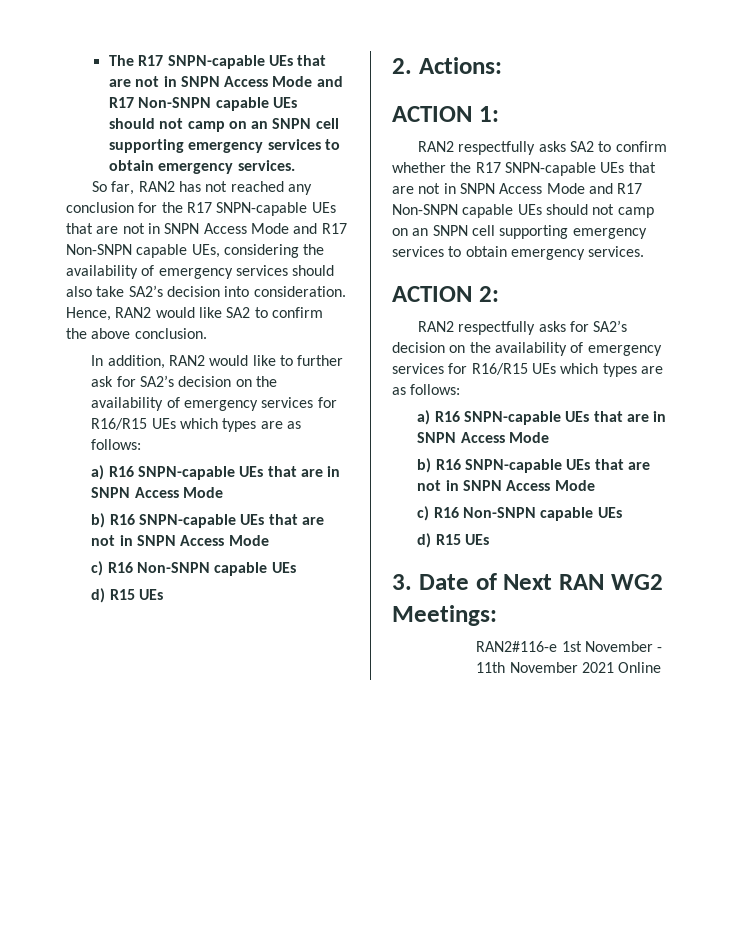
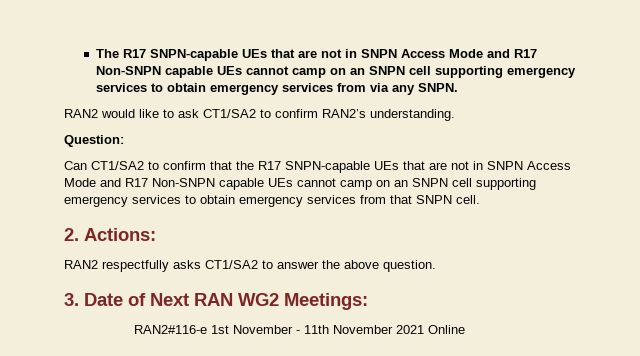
- The R17 SNPN-capable UEs that are not in SNPN Access Mode and R17 Non-SNPN capable UEs should not camp on an SNPN cell supporting emergency services to obtain emergency services.
- So far, RAN2 has not reached any conclusion for the R17 SNPN-capable UEs that are not in SNPN Access Mode and R17 Non-SNPN capable UEs, considering the availability of emergency services should also take SA2’s decision into consideration. Hence, RAN2 would like SA2 to confirm the above conclusion.
- In addition, RAN2 would like to further ask for SA2’s decision on the availability of emergency services for R16/R15 UEs which types are as follows:
- a) R16 SNPN-capable UEs that are in SNPN Access Mode
- b) R16 SNPN-capable UEs that are not in SNPN Access Mode
- c) R16 Non-SNPN capable UEs
- d) R15 UEs
+ The R17 SNPN-capable UEs that are not in SNPN Access Mode and R17 Non-SNPN capable UEs cannot camp on an SNPN cell supporting emergency services to obtain emergency services from via any SNPN.
+ RAN2 would like to ask CT1/SA2 to confirm RAN2’s understanding.
+ Question:
+ Can CT1/SA2 to confirm that the R17 SNPN-capable UEs that are not in SNPN Access Mode and R17 Non-SNPN capable UEs cannot camp on an SNPN cell supporting emergency services to obtain emergency services from that SNPN cell.
  2. Actions:
- ACTION 1:
- RAN2 respectfully asks SA2 to confirm whether the R17 SNPN-capable UEs that are not in SNPN Access Mode and R17 Non-SNPN capable UEs should not camp on an SNPN cell supporting emergency services to obtain emergency services.
- ACTION 2:
- RAN2 respectfully asks for SA2’s decision on the availability of emergency services for R16/R15 UEs which types are as follows:
- a) R16 SNPN-capable UEs that are in SNPN Access Mode
- b) R16 SNPN-capable UEs that are not in SNPN Access Mode
- c) R16 Non-SNPN capable UEs
- d) R15 UEs
+ RAN2 respectfully asks CT1/SA2 to answer the above question.

